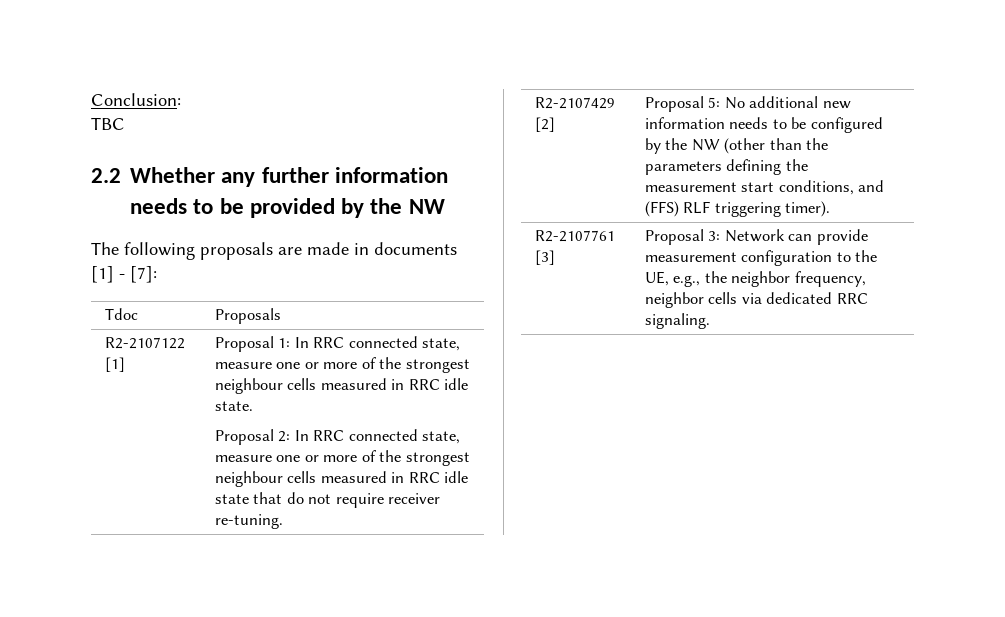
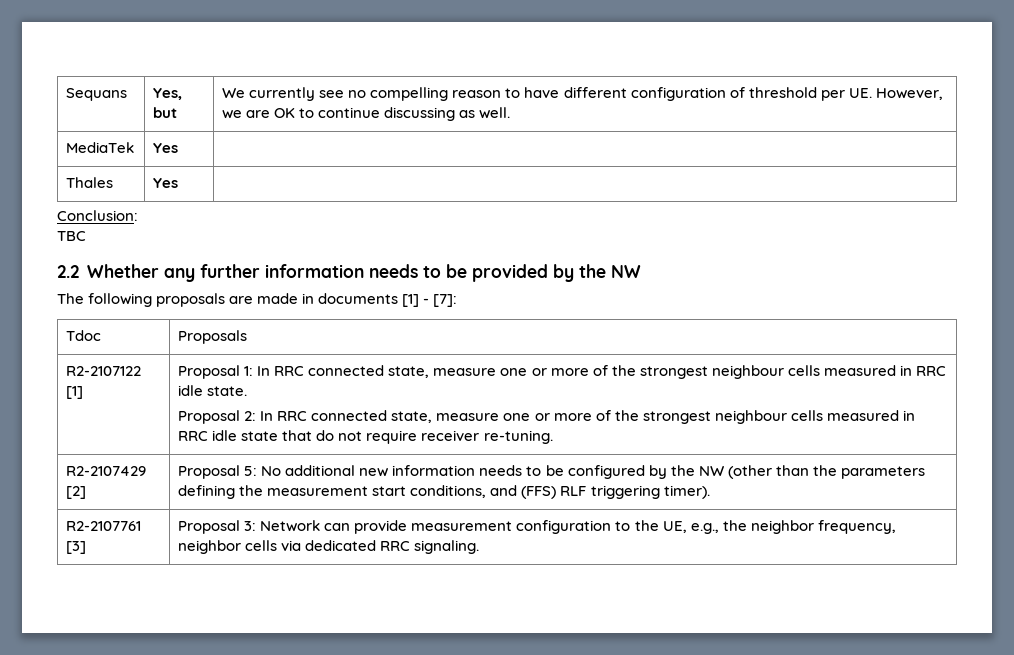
+ Sequans | Yes, but | We currently see no compelling reason to have different configuration of threshold per UE. However, we are OK to continue discussing as well.
+ MediaTek | Yes |
+ Thales | Yes |

